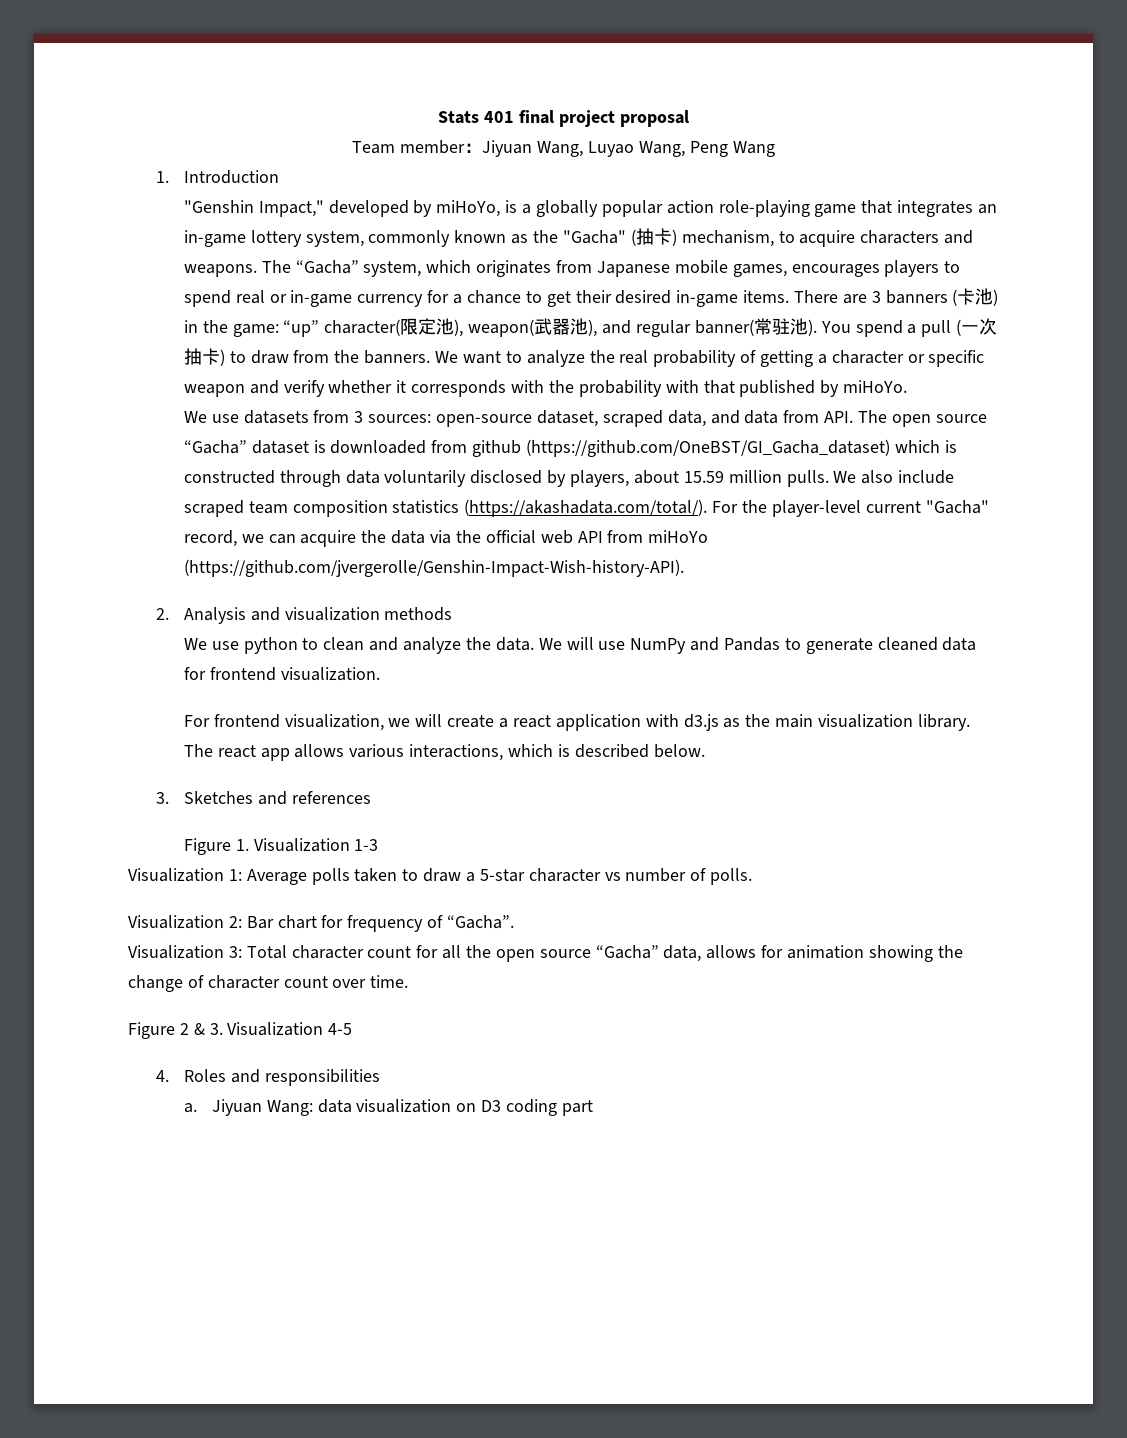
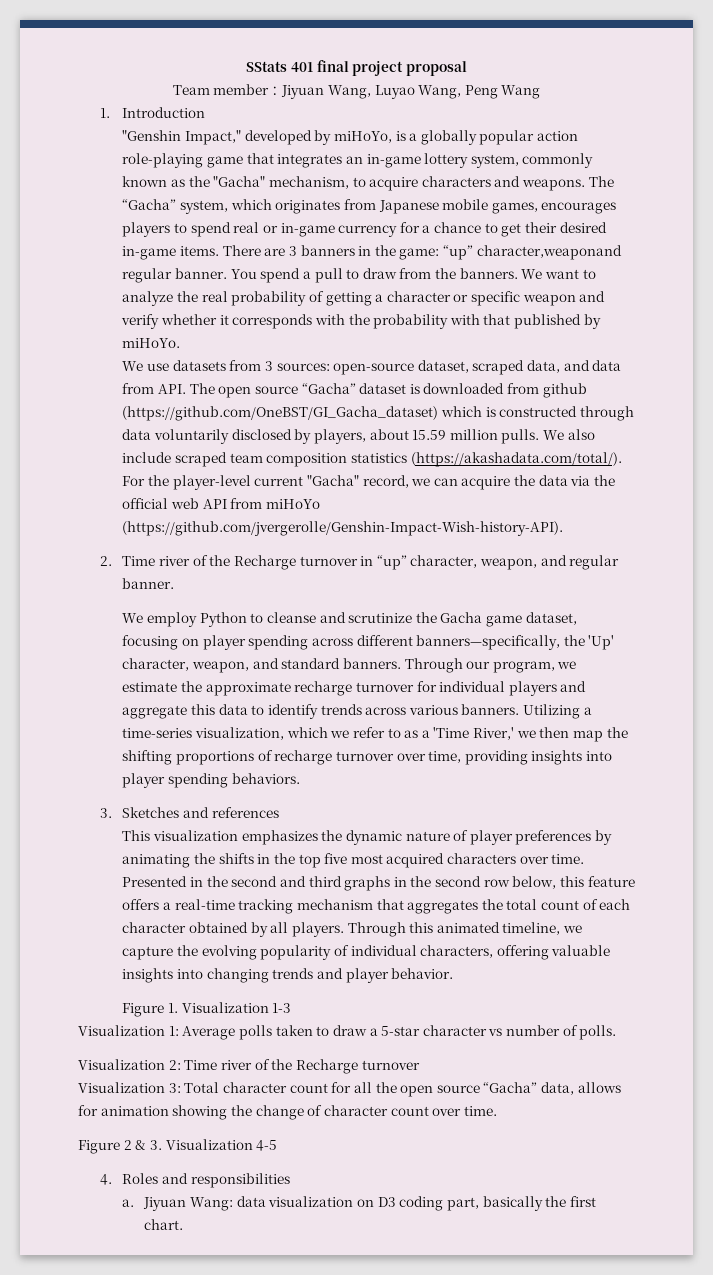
- Stats 401 final project proposal
+ SStats 401 final project proposal
- "Genshin Impact," developed by miHoYo, is a globally popular action role-playing game that integrates an in-game lottery system, commonly known as the "Gacha" (抽卡) mechanism, to acquire characters and weapons.
+ "Genshin Impact," developed by miHoYo, is a globally popular action role-playing game that integrates an in-game lottery system, commonly known as the "Gacha" mechanism, to acquire characters and weapons.
- There are 3 banners (卡池) in the game: “up” character(限定池), weapon(武器池), and regular banner(常驻池). You spend a pull (一次抽卡) to draw from the banners.
+ There are 3 banners in the game: “up” character,weaponand regular banner. You spend a pull to draw from the banners.
- 2. Analysis and visualization methods
- We use python to clean and analyze the data. We will use NumPy and Pandas to generate cleaned data for frontend visualization.
- For frontend visualization, we will create a react application with d3.js as the main visualization library. The react app allows various interactions, which is described below.
+ 2. Time river of the Recharge turnover in “up” character, weapon, and regular banner.
+ We employ Python to cleanse and scrutinize the Gacha game dataset, focusing on player spending across different banners—specifically, the 'Up' character, weapon, and standard banners. Through our program, we estimate the approximate recharge turnover for individual players and aggregate this data to identify trends across various banners. Utilizing a time-series visualization, which we refer to as a 'Time River,' we then map the shifting proportions of recharge turnover over time, providing insights into player spending behaviors.
  3. Sketches and references
+ This visualization emphasizes the dynamic nature of player preferences by animating the shifts in the top five most acquired characters over time. Presented in the second and third graphs in the second row below, this feature offers a real-time tracking mechanism that aggregates the total count of each character obtained by all players. Through this animated timeline, we capture the evolving popularity of individual characters, offering valuable insights into changing trends and player behavior.
- Visualization 2: Bar chart for frequency of “Gacha”.
+ Visualization 2: Time river of the Recharge turnover
- Jiyuan Wang: data visualization on D3 coding part
+ Jiyuan Wang: data visualization on D3 coding part, basically the first chart.

